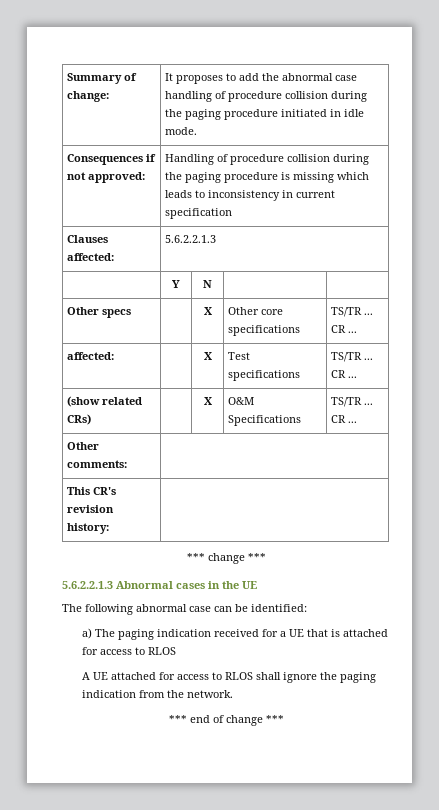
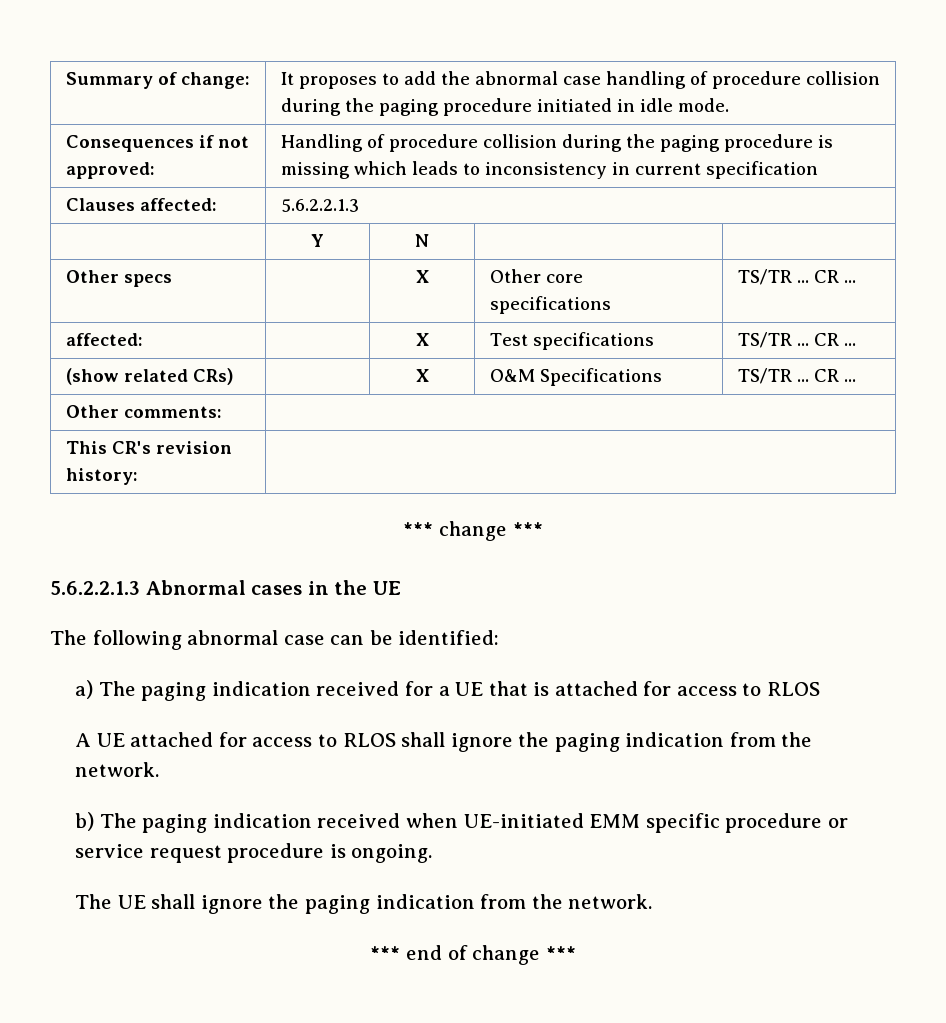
+ b) The paging indication received when UE-initiated EMM specific procedure or service request procedure is ongoing.
+ The UE shall ignore the paging indication from the network.

